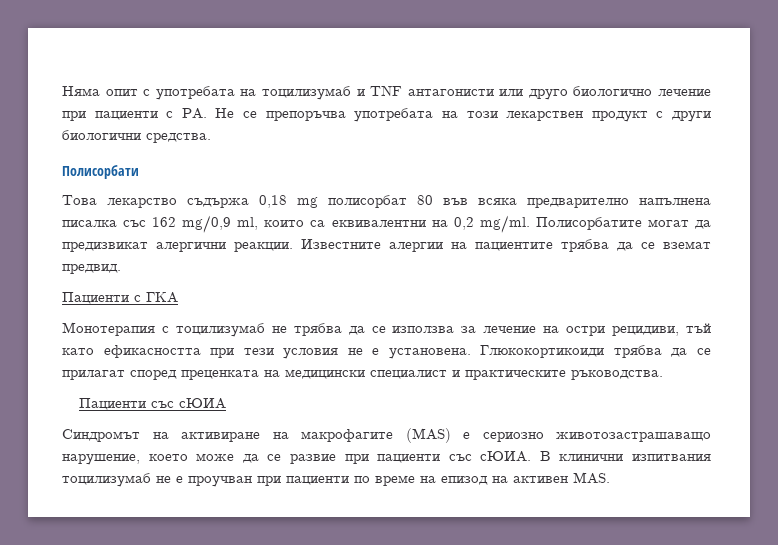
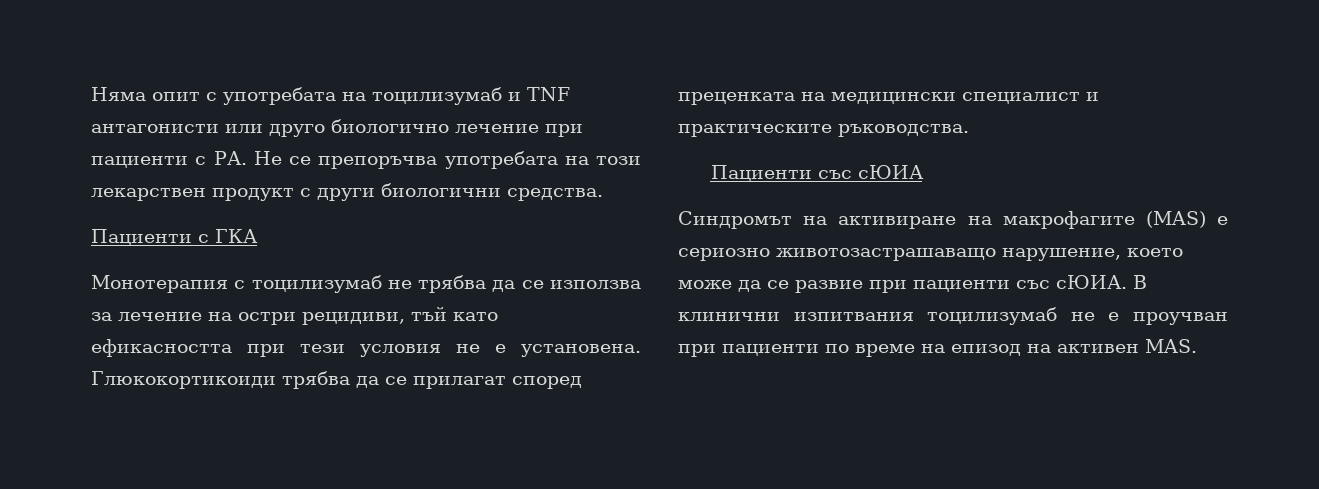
- Полисорбати
- Това лекарство съдържа 0,18 mg полисорбат 80 във всяка предварително напълнена писалка със 162 mg/0,9 ml, които са еквивалентни на 0,2 mg/ml. Полисорбатите могат да предизвикат алергични реакции. Известните алергии на пациентите трябва да се вземат предвид.

